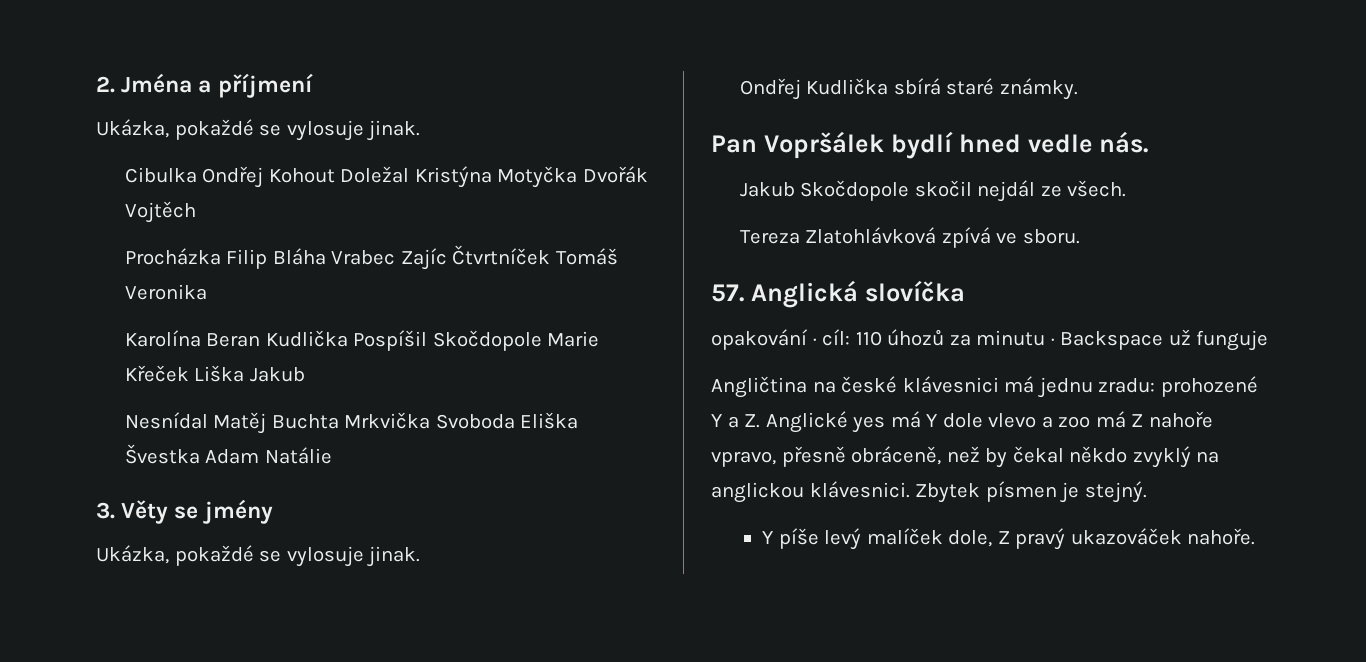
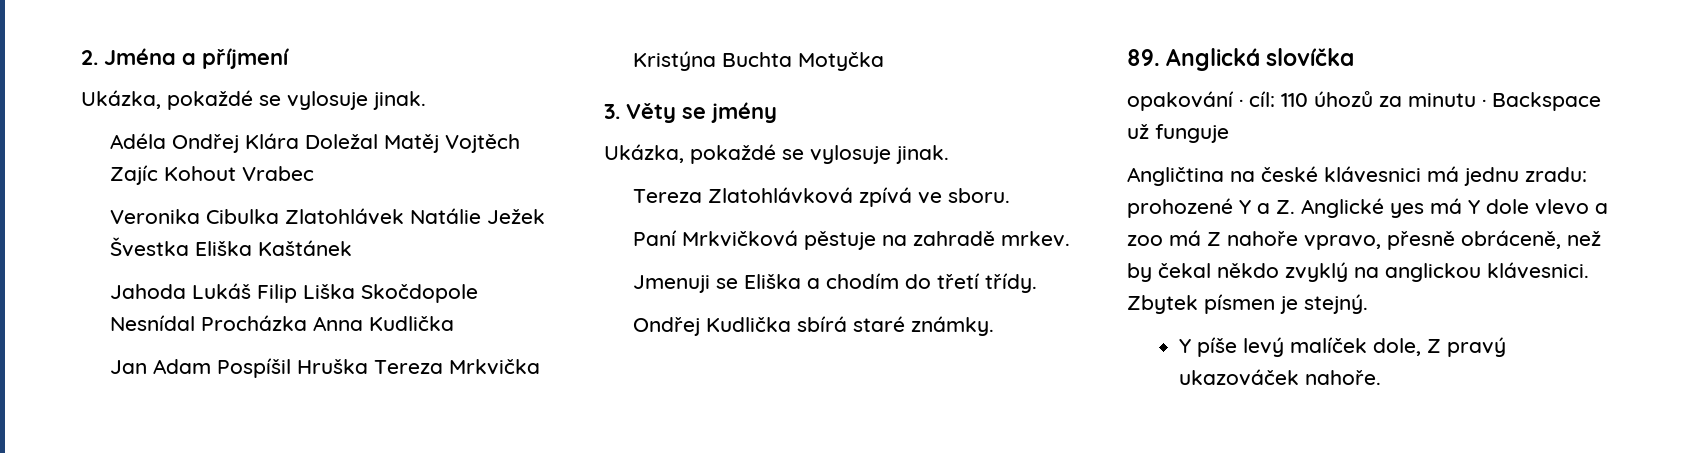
- Cibulka Ondřej Kohout Doležal Kristýna Motyčka Dvořák Vojtěch
- Procházka Filip Bláha Vrabec Zajíc Čtvrtníček Tomáš Veronika
- Karolína Beran Kudlička Pospíšil Skočdopole Marie Křeček Liška Jakub
- Nesnídal Matěj Buchta Mrkvička Svoboda Eliška Švestka Adam Natálie
+ Adéla Ondřej Klára Doležal Matěj Vojtěch Zajíc Kohout Vrabec
+ Veronika Cibulka Zlatohlávek Natálie Ježek Švestka Eliška Kaštánek
+ Jahoda Lukáš Filip Liška Skočdopole Nesnídal Procházka Anna Kudlička
+ Jan Adam Pospíšil Hruška Tereza Mrkvička Kristýna Buchta Motyčka
+ Tereza Zlatohlávková zpívá ve sboru.
+ Paní Mrkvičková pěstuje na zahradě mrkev.
+ Jmenuji se Eliška a chodím do třetí třídy.
- Pan Vopršálek bydlí hned vedle nás.
- Jakub Skočdopole skočil nejdál ze všech.
- Tereza Zlatohlávková zpívá ve sboru.
- 57. Anglická slovíčka
+ 89. Anglická slovíčka

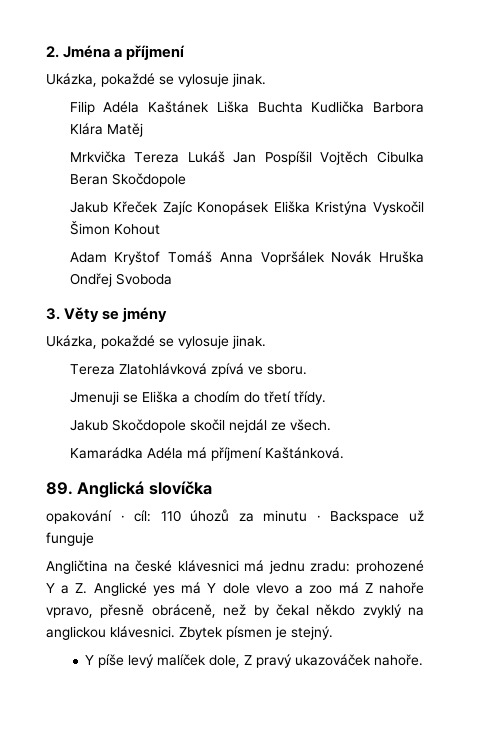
- Adéla Ondřej Klára Doležal Matěj Vojtěch Zajíc Kohout Vrabec
- Veronika Cibulka Zlatohlávek Natálie Ježek Švestka Eliška Kaštánek
- Jahoda Lukáš Filip Liška Skočdopole Nesnídal Procházka Anna Kudlička
- Jan Adam Pospíšil Hruška Tereza Mrkvička Kristýna Buchta Motyčka
+ Filip Adéla Kaštánek Liška Buchta Kudlička Barbora Klára Matěj
+ Mrkvička Tereza Lukáš Jan Pospíšil Vojtěch Cibulka Beran Skočdopole
+ Jakub Křeček Zajíc Konopásek Eliška Kristýna Vyskočil Šimon Kohout
+ Adam Kryštof Tomáš Anna Vopršálek Novák Hruška Ondřej Svoboda
- Paní Mrkvičková pěstuje na zahradě mrkev.
- Ondřej Kudlička sbírá staré známky.
+ Jakub Skočdopole skočil nejdál ze všech.
+ Kamarádka Adéla má příjmení Kaštánková.

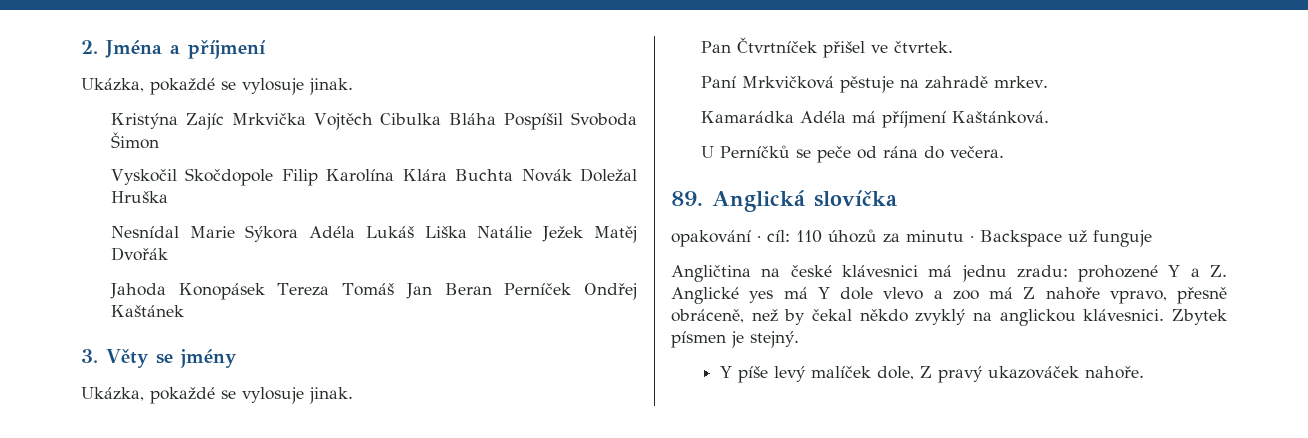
- Filip Adéla Kaštánek Liška Buchta Kudlička Barbora Klára Matěj
- Mrkvička Tereza Lukáš Jan Pospíšil Vojtěch Cibulka Beran Skočdopole
- Jakub Křeček Zajíc Konopásek Eliška Kristýna Vyskočil Šimon Kohout
- Adam Kryštof Tomáš Anna Vopršálek Novák Hruška Ondřej Svoboda
+ Kristýna Zajíc Mrkvička Vojtěch Cibulka Bláha Pospíšil Svoboda Šimon
+ Vyskočil Skočdopole Filip Karolína Klára Buchta Novák Doležal Hruška
+ Nesnídal Marie Sýkora Adéla Lukáš Liška Natálie Ježek Matěj Dvořák
+ Jahoda Konopásek Tereza Tomáš Jan Beran Perníček Ondřej Kaštánek
- Tereza Zlatohlávková zpívá ve sboru.
- Jmenuji se Eliška a chodím do třetí třídy.
- Jakub Skočdopole skočil nejdál ze všech.
+ Pan Čtvrtníček přišel ve čtvrtek.
+ Paní Mrkvičková pěstuje na zahradě mrkev.
+ U Perníčků se peče od rána do večera.

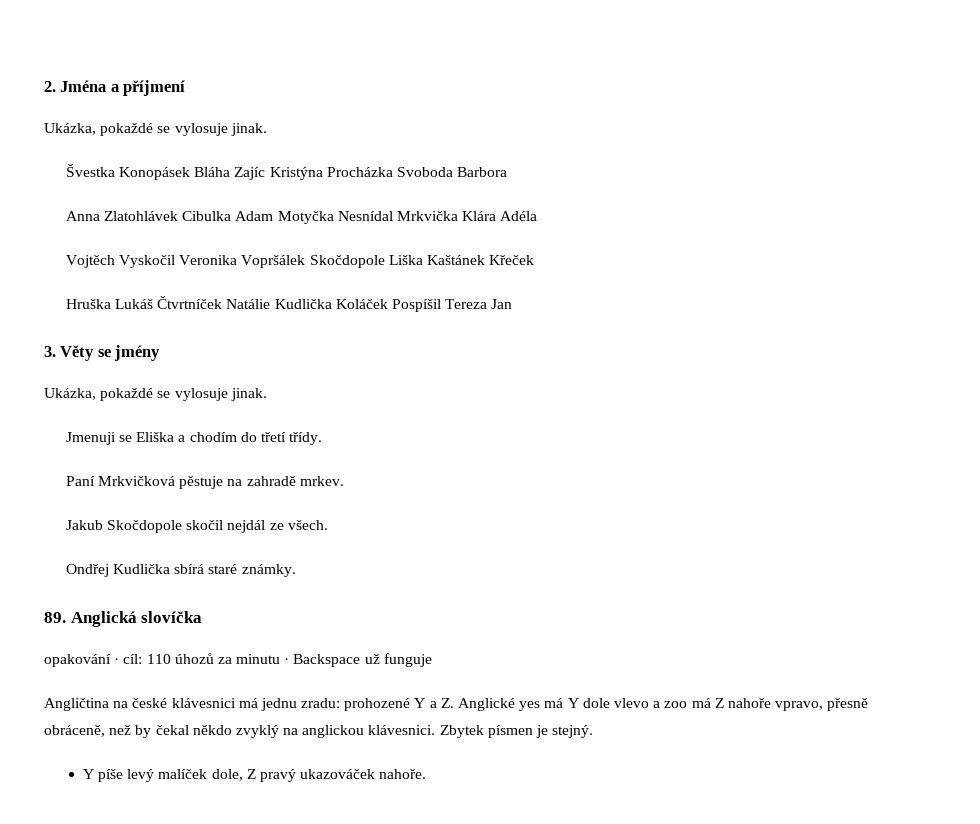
- Kristýna Zajíc Mrkvička Vojtěch Cibulka Bláha Pospíšil Svoboda Šimon
- Vyskočil Skočdopole Filip Karolína Klára Buchta Novák Doležal Hruška
- Nesnídal Marie Sýkora Adéla Lukáš Liška Natálie Ježek Matěj Dvořák
- Jahoda Konopásek Tereza Tomáš Jan Beran Perníček Ondřej Kaštánek
+ Švestka Konopásek Bláha Zajíc Kristýna Procházka Svoboda Barbora
+ Anna Zlatohlávek Cibulka Adam Motyčka Nesnídal Mrkvička Klára Adéla
+ Vojtěch Vyskočil Veronika Vopršálek Skočdopole Liška Kaštánek Křeček
+ Hruška Lukáš Čtvrtníček Natálie Kudlička Koláček Pospíšil Tereza Jan
- Pan Čtvrtníček přišel ve čtvrtek.
+ Jmenuji se Eliška a chodím do třetí třídy.
- Kamarádka Adéla má příjmení Kaštánková.
- U Perníčků se peče od rána do večera.
+ Jakub Skočdopole skočil nejdál ze všech.
+ Ondřej Kudlička sbírá staré známky.

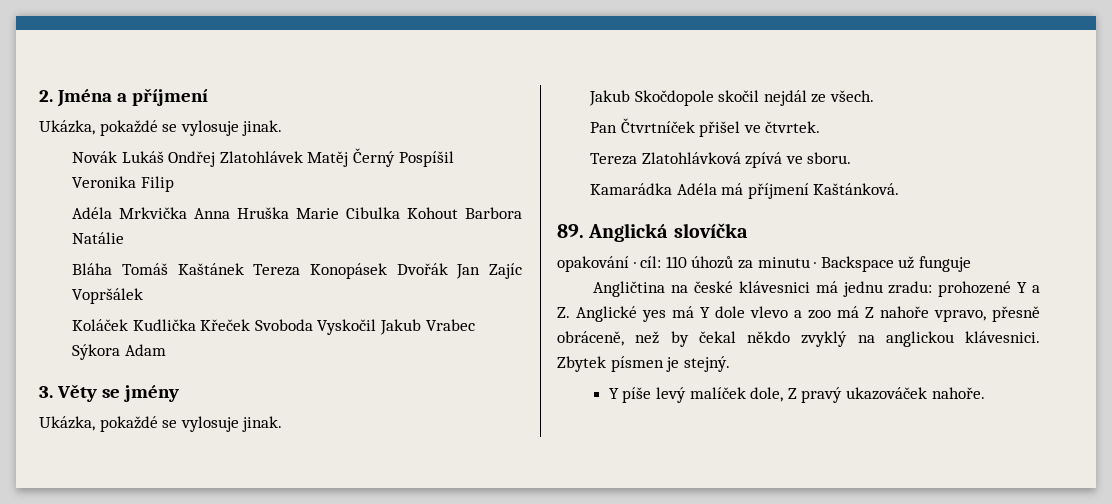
- Švestka Konopásek Bláha Zajíc Kristýna Procházka Svoboda Barbora
- Anna Zlatohlávek Cibulka Adam Motyčka Nesnídal Mrkvička Klára Adéla
- Vojtěch Vyskočil Veronika Vopršálek Skočdopole Liška Kaštánek Křeček
- Hruška Lukáš Čtvrtníček Natálie Kudlička Koláček Pospíšil Tereza Jan
+ Novák Lukáš Ondřej Zlatohlávek Matěj Černý Pospíšil Veronika Filip
+ Adéla Mrkvička Anna Hruška Marie Cibulka Kohout Barbora Natálie
+ Bláha Tomáš Kaštánek Tereza Konopásek Dvořák Jan Zajíc Vopršálek
+ Koláček Kudlička Křeček Svoboda Vyskočil Jakub Vrabec Sýkora Adam
- Jmenuji se Eliška a chodím do třetí třídy.
- Paní Mrkvičková pěstuje na zahradě mrkev.
- Ondřej Kudlička sbírá staré známky.
+ Pan Čtvrtníček přišel ve čtvrtek.
+ Tereza Zlatohlávková zpívá ve sboru.
+ Kamarádka Adéla má příjmení Kaštánková.

